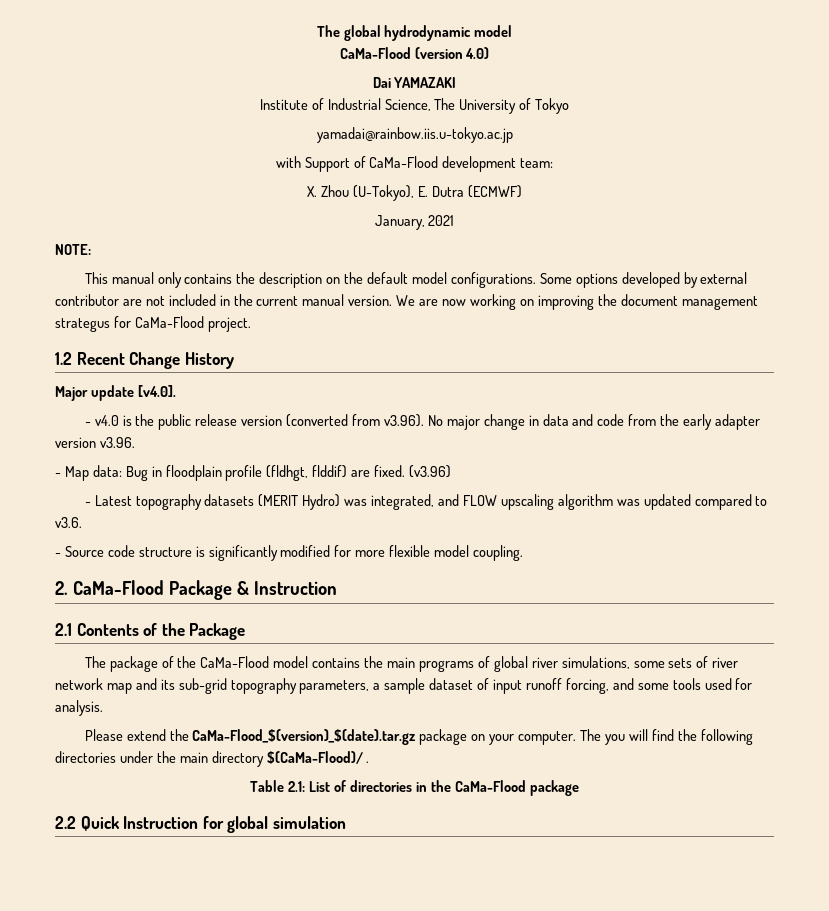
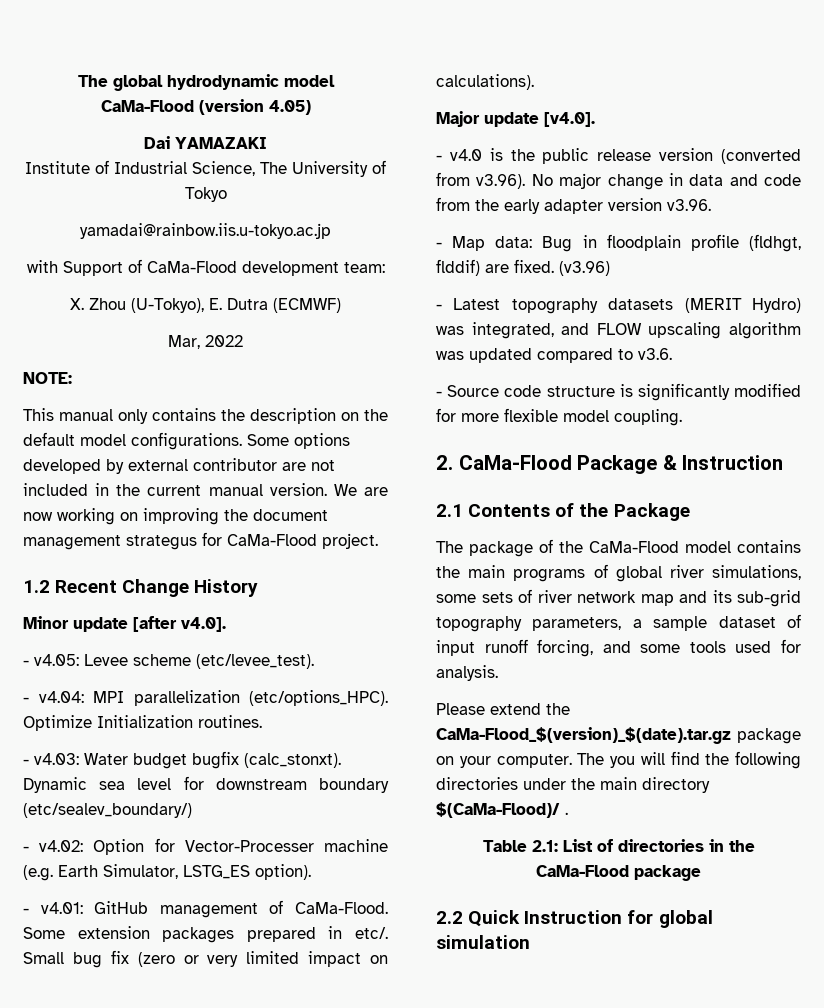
- CaMa-Flood (version 4.0)
+ CaMa-Flood (version 4.05)
- January, 2021
+ Mar, 2022
+ Minor update [after v4.0].
+ - v4.05: Levee scheme (etc/levee_test).
+ - v4.04: MPI parallelization (etc/options_HPC). Optimize Initialization routines.
+ - v4.03: Water budget bugfix (calc_stonxt). Dynamic sea level for downstream boundary (etc/sealev_boundary/)
+ - v4.02: Option for Vector-Processer machine (e.g. Earth Simulator, LSTG_ES option).
+ - v4.01: GitHub management of CaMa-Flood. Some extension packages prepared in etc/. Small bug fix (zero or very limited impact on calculations).

